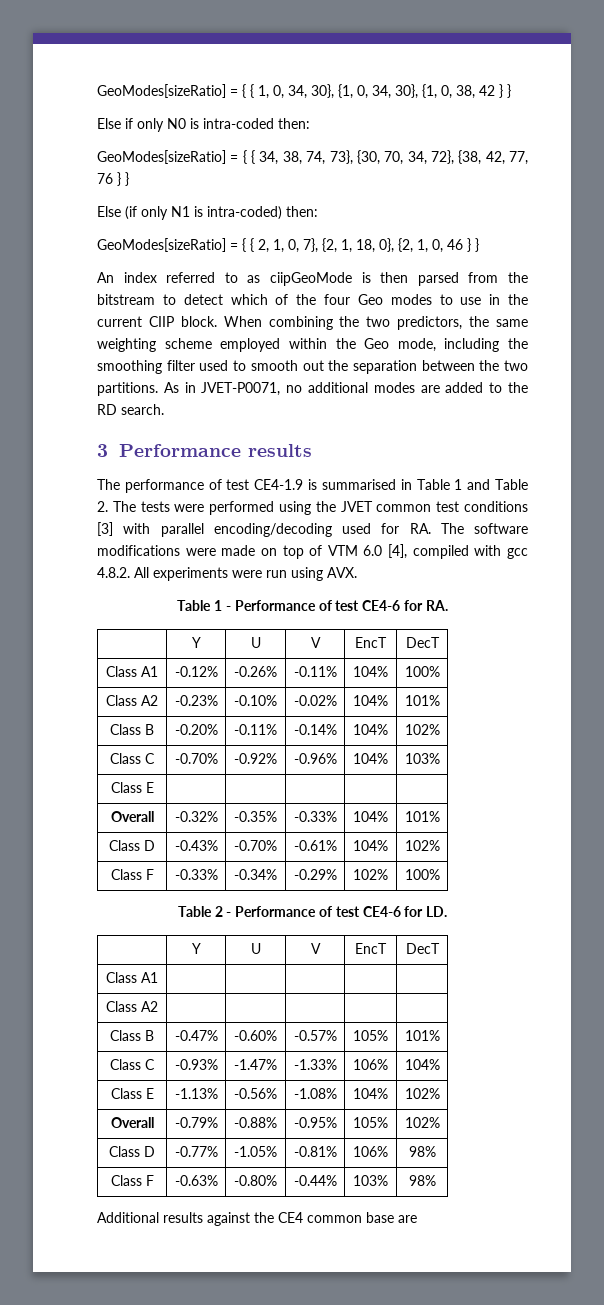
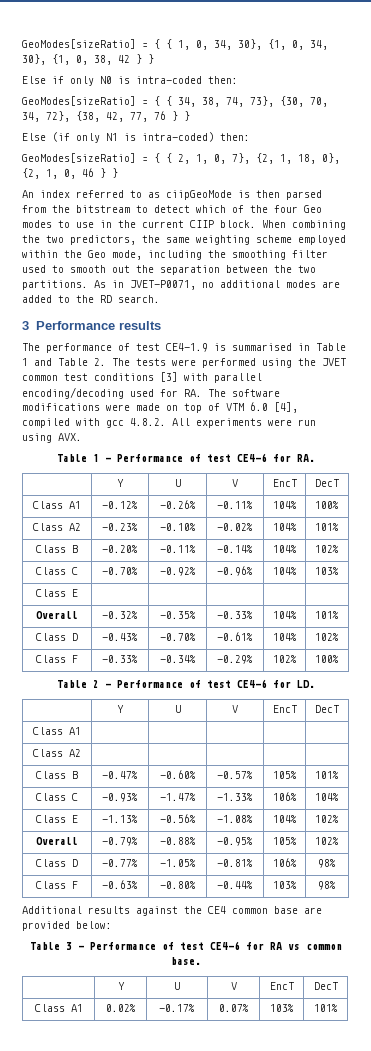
- Additional results against the CE4 common base are
+ Additional results against the CE4 common base are provided below:
+ Table 3 - Performance of test CE4-6 for RA vs common base.
+ | Y | U | V | EncT | DecT
+ Class A1 | 0.02% | -0.17% | 0.07% | 103% | 101%

